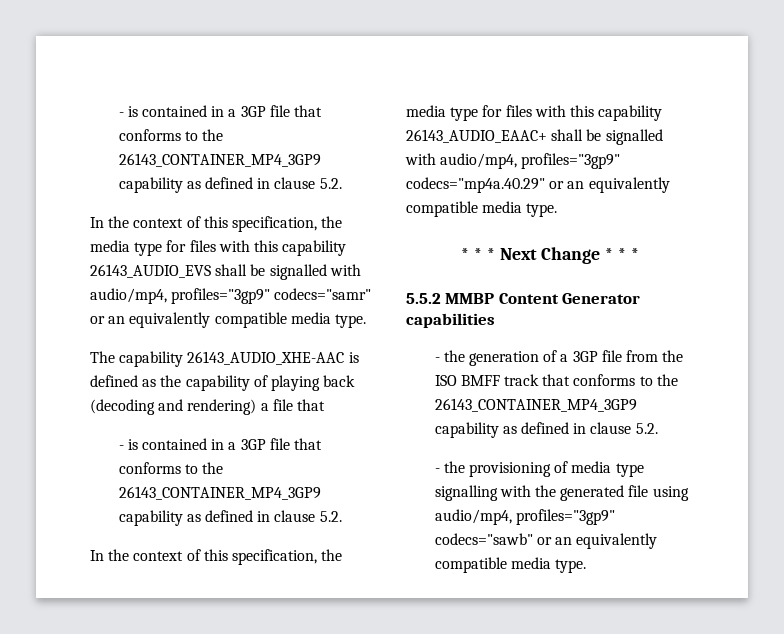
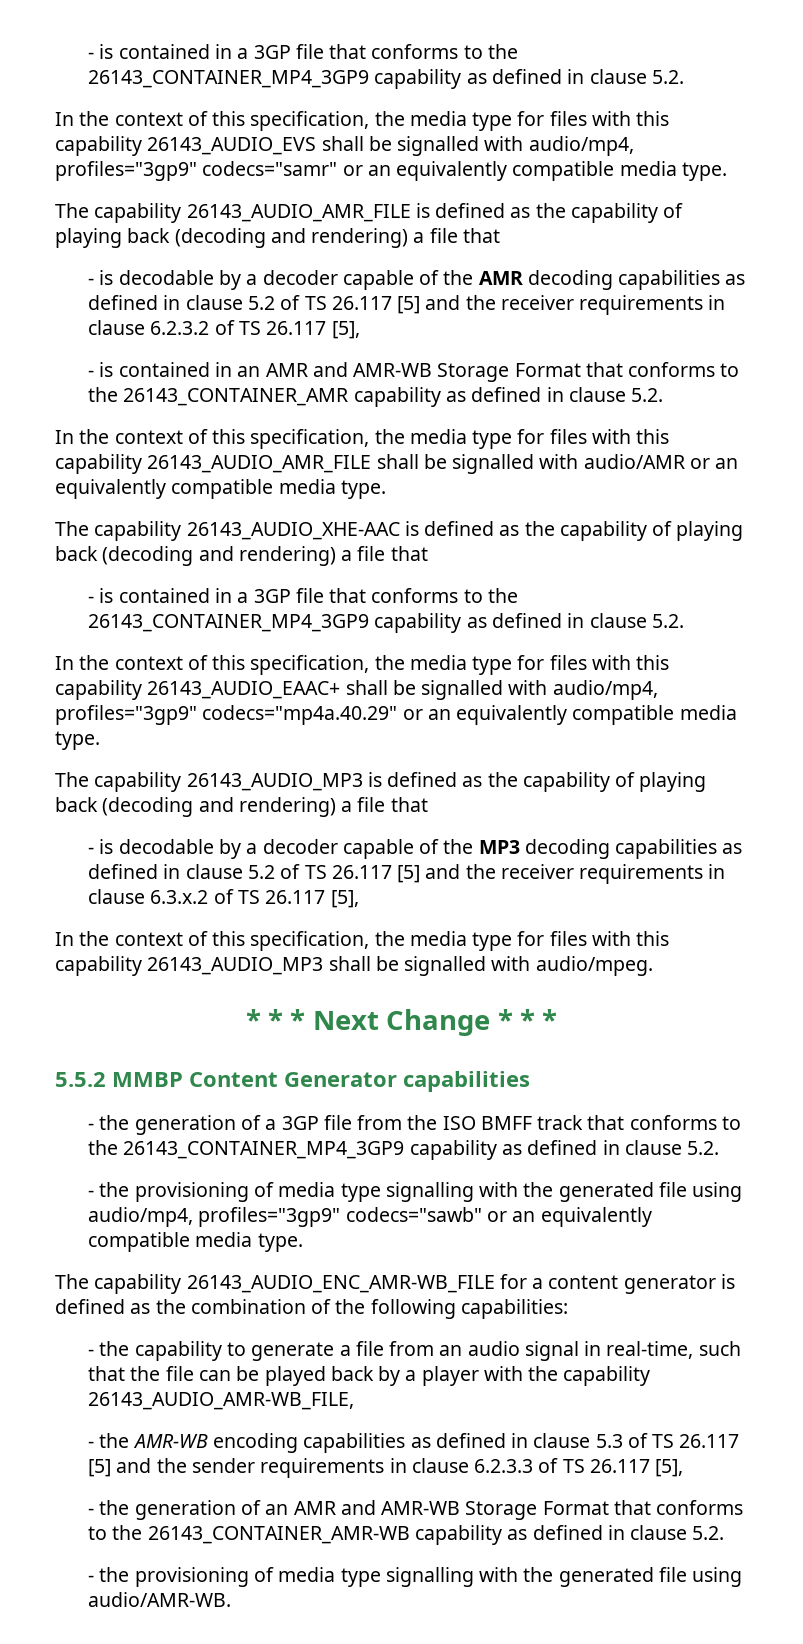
+ The capability 26143_AUDIO_AMR_FILE is defined as the capability of playing back (decoding and rendering) a file that
+ - is decodable by a decoder capable of the AMR decoding capabilities as defined in clause 5.2 of TS 26.117 [5] and the receiver requirements in clause 6.2.3.2 of TS 26.117 [5],
+ - is contained in an AMR and AMR-WB Storage Format that conforms to the 26143_CONTAINER_AMR capability as defined in clause 5.2.
+ In the context of this specification, the media type for files with this capability 26143_AUDIO_AMR_FILE shall be signalled with audio/AMR or an equivalently compatible media type.
+ The capability 26143_AUDIO_MP3 is defined as the capability of playing back (decoding and rendering) a file that
+ - is decodable by a decoder capable of the MP3 decoding capabilities as defined in clause 5.2 of TS 26.117 [5] and the receiver requirements in clause 6.3.x.2 of TS 26.117 [5],
+ In the context of this specification, the media type for files with this capability 26143_AUDIO_MP3 shall be signalled with audio/mpeg.
+ The capability 26143_AUDIO_ENC_AMR-WB_FILE for a content generator is defined as the combination of the following capabilities:
+ - the capability to generate a file from an audio signal in real-time, such that the file can be played back by a player with the capability 26143_AUDIO_AMR-WB_FILE,
+ - the AMR-WB encoding capabilities as defined in clause 5.3 of TS 26.117 [5] and the sender requirements in clause 6.2.3.3 of TS 26.117 [5],
+ - the generation of an AMR and AMR-WB Storage Format that conforms to the 26143_CONTAINER_AMR-WB capability as defined in clause 5.2.
+ - the provisioning of media type signalling with the generated file using audio/AMR-WB.

